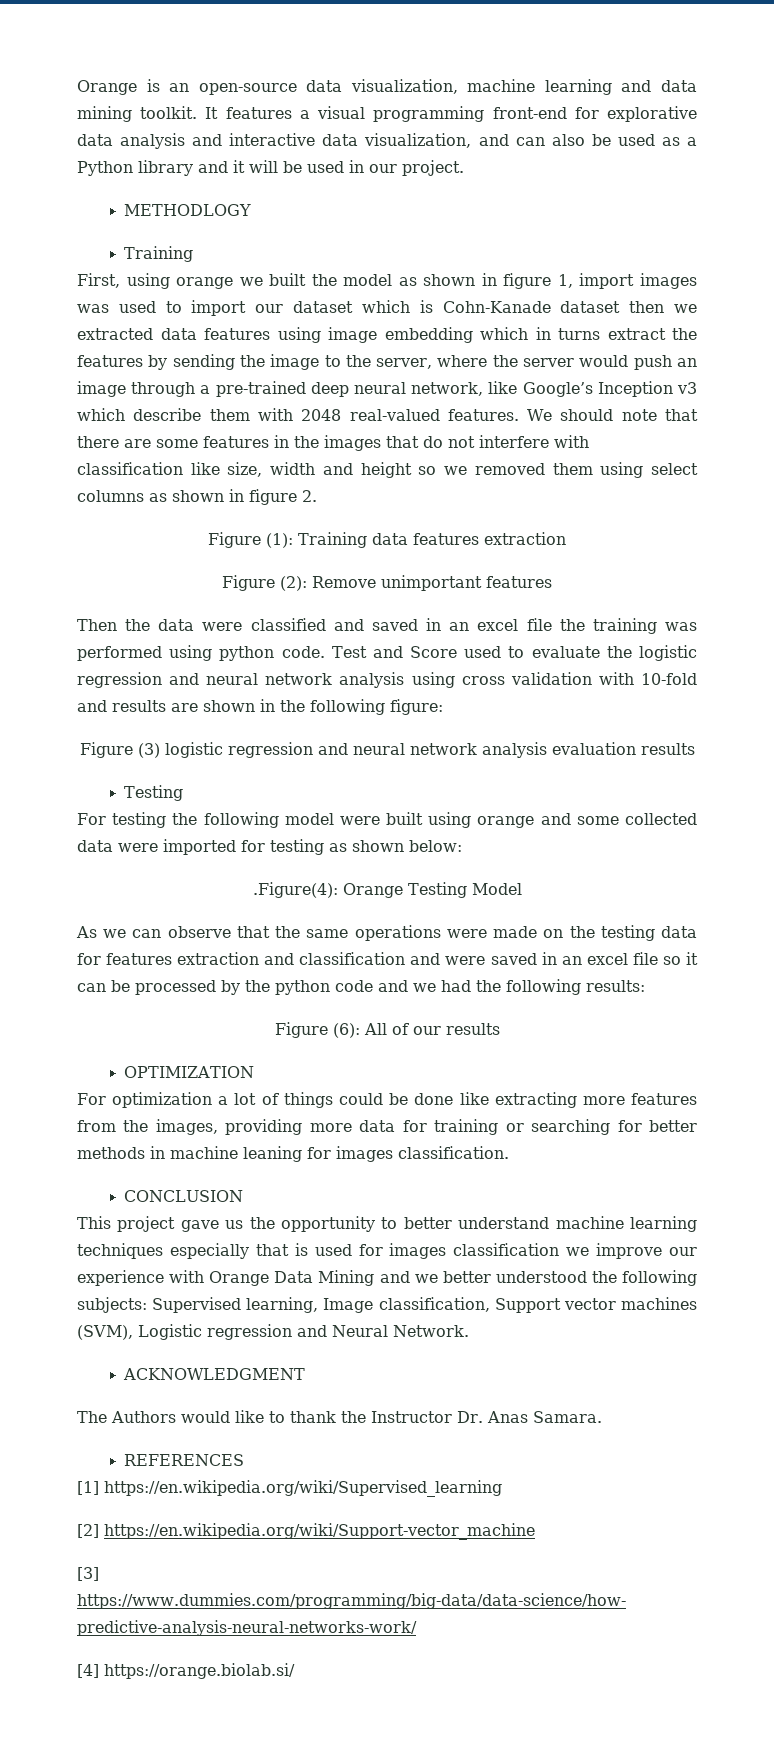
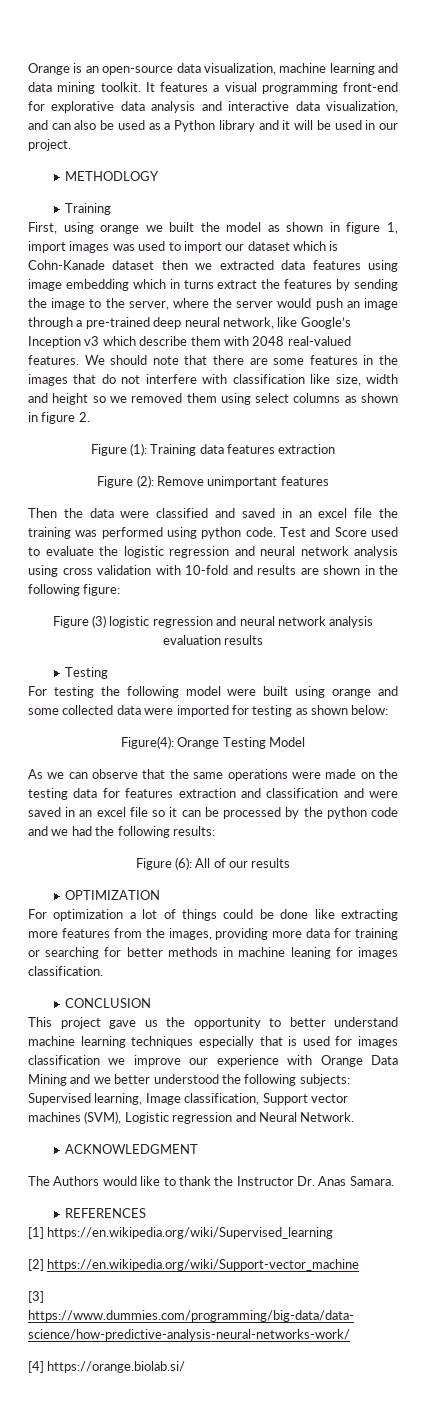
- .Figure(4): Orange Testing Model
+ Figure(4): Orange Testing Model

